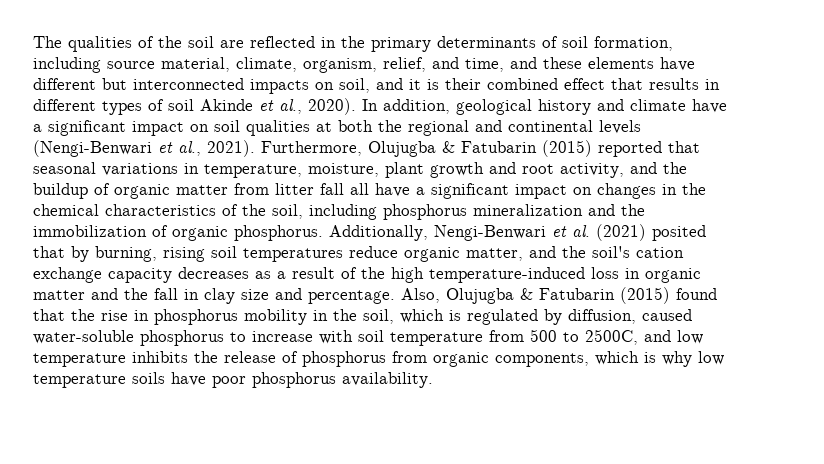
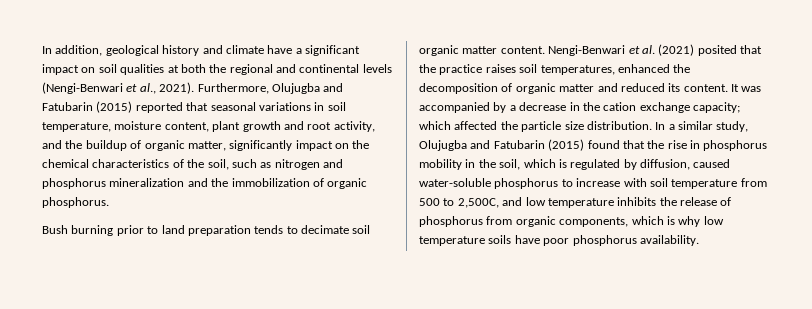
- The qualities of the soil are reflected in the primary determinants of soil formation, including source material, climate, organism, relief, and time, and these elements have different but interconnected impacts on soil, and it is their combined effect that results in different types of soil Akinde et al., 2020).
- Furthermore, Olujugba & Fatubarin (2015) reported that seasonal variations in temperature, moisture, plant growth and root activity, and the buildup of organic matter from litter fall all have a significant impact on changes in the chemical characteristics of the soil, including phosphorus mineralization and the immobilization of organic phosphorus. Additionally, Nengi-Benwari et al. (2021) posited that by burning, rising soil temperatures reduce organic matter, and the soil's cation exchange capacity decreases as a result of the high temperature-induced loss in organic matter and the fall in clay size and percentage. Also, Olujugba & Fatubarin (2015) found that the rise in phosphorus mobility in the soil, which is regulated by diffusion, caused water-soluble phosphorus to increase with soil temperature from 500 to 2500C, and low temperature inhibits the release of phosphorus from organic components, which is why low temperature soils have poor phosphorus availability.
+ Furthermore, Olujugba and Fatubarin (2015) reported that seasonal variations in soil temperature, moisture content, plant growth and root activity, and the buildup of organic matter, significantly impact on the chemical characteristics of the soil, such as nitrogen and phosphorus mineralization and the immobilization of organic phosphorus.
+ Bush burning prior to land preparation tends to decimate soil organic matter content. Nengi-Benwari et al. (2021) posited that the practice raises soil temperatures, enhanced the decomposition of organic matter and reduced its content. It was accompanied by a decrease in the cation exchange capacity; which affected the particle size distribution. In a similar study, Olujugba and Fatubarin (2015) found that the rise in phosphorus mobility in the soil, which is regulated by diffusion, caused water-soluble phosphorus to increase with soil temperature from 500 to 2,500C, and low temperature inhibits the release of phosphorus from organic components, which is why low temperature soils have poor phosphorus availability.

